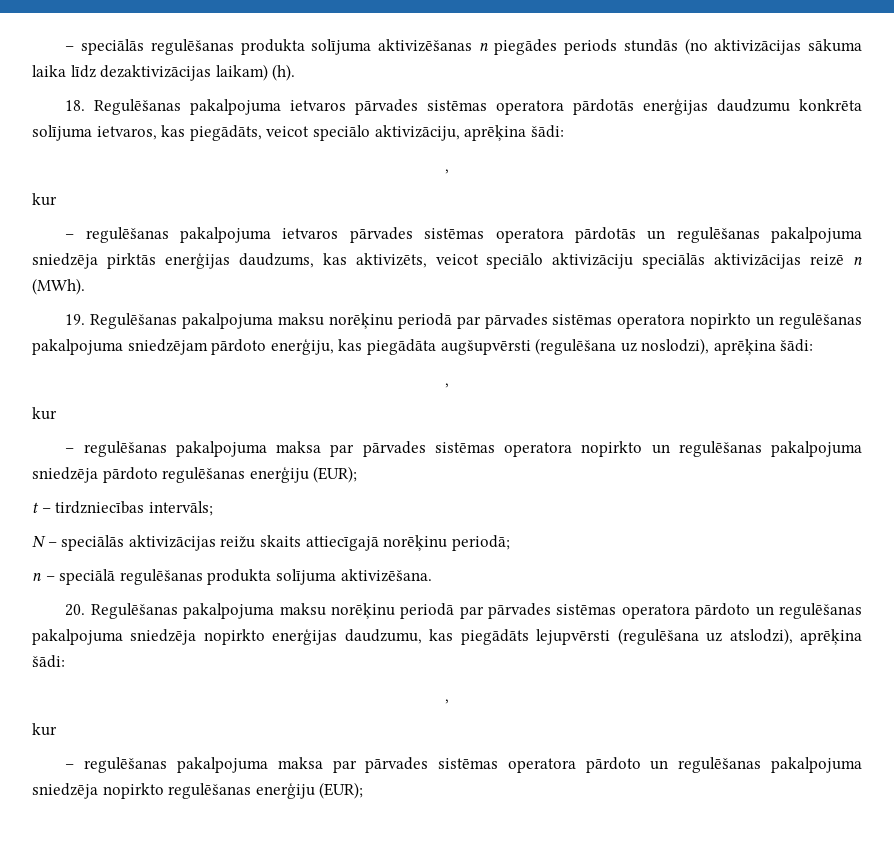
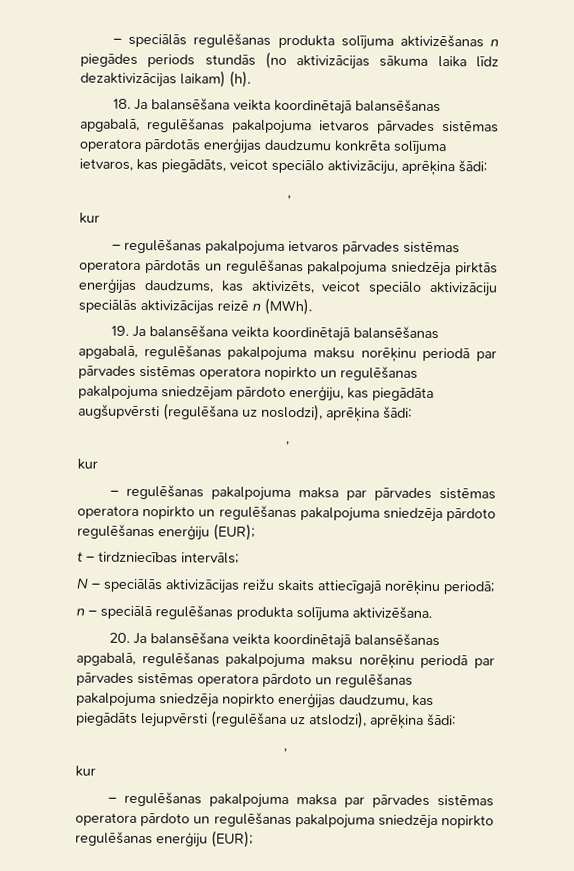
- 18. Regulēšanas pakalpojuma ietvaros pārvades sistēmas operatora pārdotās enerģijas daudzumu konkrēta solījuma ietvaros, kas piegādāts, veicot speciālo aktivizāciju, aprēķina šādi:
+ 18. Ja balansēšana veikta koordinētajā balansēšanas apgabalā, regulēšanas pakalpojuma ietvaros pārvades sistēmas operatora pārdotās enerģijas daudzumu konkrēta solījuma ietvaros, kas piegādāts, veicot speciālo aktivizāciju, aprēķina šādi:
- 19. Regulēšanas pakalpojuma maksu norēķinu periodā par pārvades sistēmas operatora nopirkto un regulēšanas pakalpojuma sniedzējam pārdoto enerģiju, kas piegādāta augšupvērsti (regulēšana uz noslodzi), aprēķina šādi:
+ 19. Ja balansēšana veikta koordinētajā balansēšanas apgabalā, regulēšanas pakalpojuma maksu norēķinu periodā par pārvades sistēmas operatora nopirkto un regulēšanas pakalpojuma sniedzējam pārdoto enerģiju, kas piegādāta augšupvērsti (regulēšana uz noslodzi), aprēķina šādi:
- 20. Regulēšanas pakalpojuma maksu norēķinu periodā par pārvades sistēmas operatora pārdoto un regulēšanas pakalpojuma sniedzēja nopirkto enerģijas daudzumu, kas piegādāts lejupvērsti (regulēšana uz atslodzi), aprēķina šādi:
+ 20. Ja balansēšana veikta koordinētajā balansēšanas apgabalā, regulēšanas pakalpojuma maksu norēķinu periodā par pārvades sistēmas operatora pārdoto un regulēšanas pakalpojuma sniedzēja nopirkto enerģijas daudzumu, kas piegādāts lejupvērsti (regulēšana uz atslodzi), aprēķina šādi:

